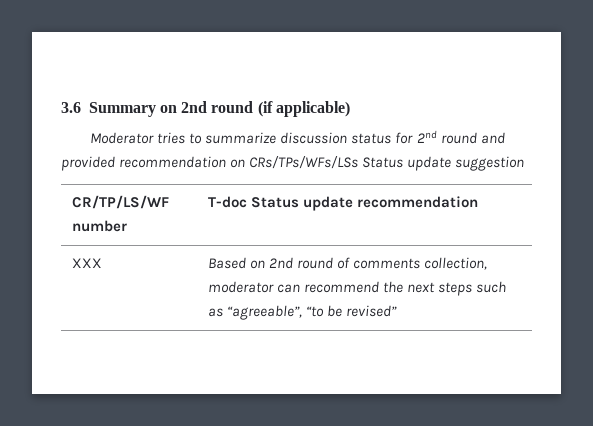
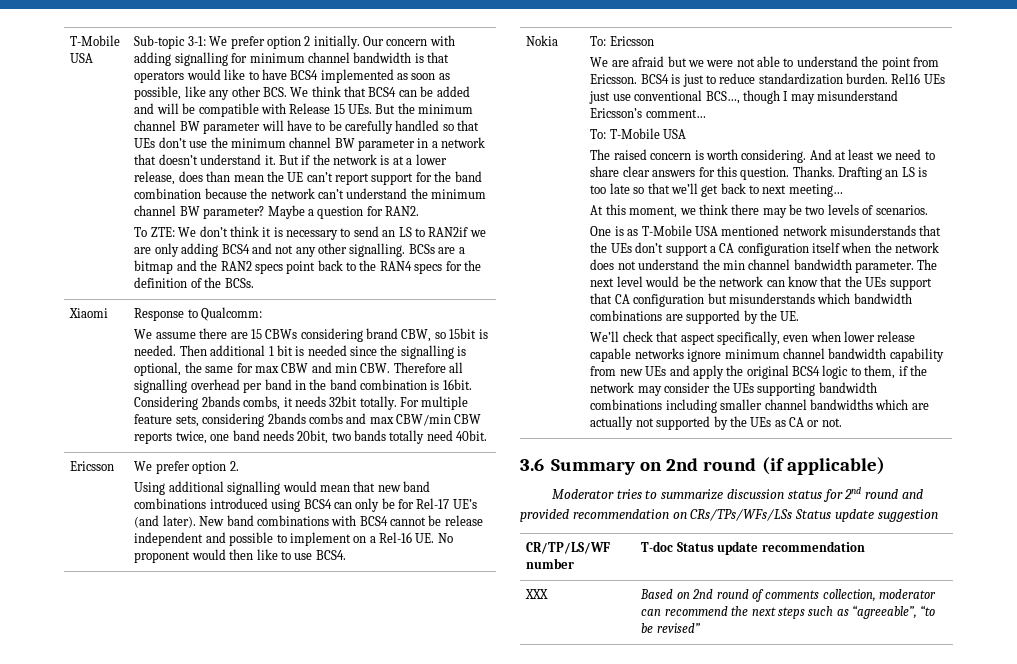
+ T-Mobile USA | Sub-topic 3-1: We prefer option 2 initially. Our concern with adding signalling for minimum channel bandwidth is that operators would like to have BCS4 implemented as soon as possible, like any other BCS. We think that BCS4 can be added and will be compatible with Release 15 UEs. But the minimum channel BW parameter will have to be carefully handled so that UEs don’t use the minimum channel BW parameter in a network that doesn’t understand it. But if the network is at a lower release, does than mean the UE can’t report support for the band combination because the network can’t understand the minimum channel BW parameter? Maybe a question for RAN2.
+ To ZTE: We don’t think it is necessary to send an LS to RAN2if we are only adding BCS4 and not any other signalling. BCSs are a bitmap and the RAN2 specs point back to the RAN4 specs for the definition of the BCSs.
+ Xiaomi | Response to Qualcomm:
+ We assume there are 15 CBWs considering brand CBW, so 15bit is needed. Then additional 1 bit is needed since the signalling is optional, the same for max CBW and min CBW. Therefore all signalling overhead per band in the band combination is 16bit. Considering 2bands combs, it needs 32bit totally. For multiple feature sets, considering 2bands combs and max CBW/min CBW reports twice, one band needs 20bit, two bands totally need 40bit.
+ Ericsson | We prefer option 2.
+ Using additional signalling would mean that new band combinations introduced using BCS4 can only be for Rel-17 UE’s (and later). New band combinations with BCS4 cannot be release independent and possible to implement on a Rel-16 UE. No proponent would then like to use BCS4.
+ Nokia | To: Ericsson
+ We are afraid but we were not able to understand the point from Ericsson. BCS4 is just to reduce standardization burden. Rel16 UEs just use conventional BCS…, though I may misunderstand Ericsson’s comment…
+ To: T-Mobile USA
+ The raised concern is worth considering. And at least we need to share clear answers for this question. Thanks. Drafting an LS is too late so that we’ll get back to next meeting…
+ At this moment, we think there may be two levels of scenarios.
+ One is as T-Mobile USA mentioned network misunderstands that the UEs don’t support a CA configuration itself when the network does not understand the min channel bandwidth parameter. The next level would be the network can know that the UEs support that CA configuration but misunderstands which bandwidth combinations are supported by the UE.
+ We’ll check that aspect specifically, even when lower release capable networks ignore minimum channel bandwidth capability from new UEs and apply the original BCS4 logic to them, if the network may consider the UEs supporting bandwidth combinations including smaller channel bandwidths which are actually not supported by the UEs as CA or not.

